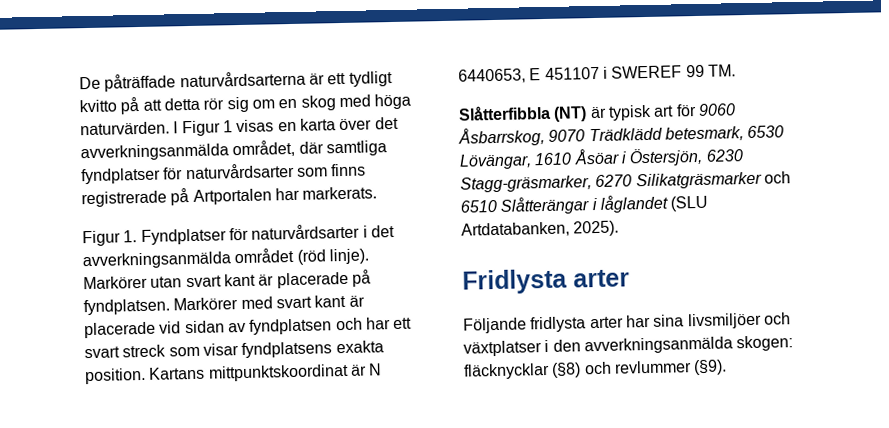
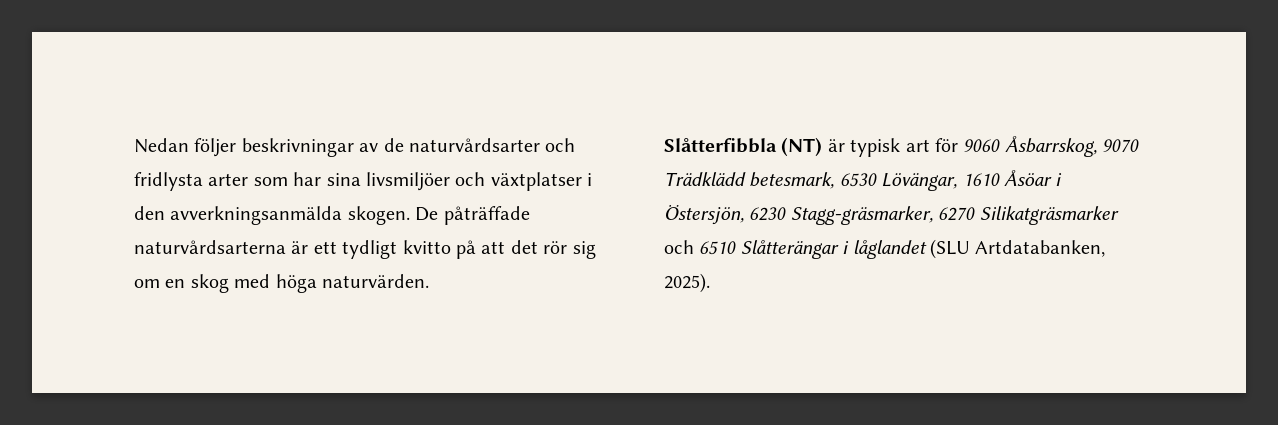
+ Nedan följer beskrivningar av de naturvårdsarter och fridlysta arter som har sina livsmiljöer och växtplatser i den avverkningsanmälda skogen.
- De påträffade naturvårdsarterna är ett tydligt kvitto på att detta rör sig om en skog med höga naturvärden. I Figur 1 visas en karta över det avverkningsanmälda området, där samtliga fyndplatser för naturvårdsarter som finns registrerade på Artportalen har markerats.
- Figur 1. Fyndplatser för naturvårdsarter i det avverkningsanmälda området (röd linje). Markörer utan svart kant är placerade på fyndplatsen. Markörer med svart kant är placerade vid sidan av fyndplatsen och har ett svart streck som visar fyndplatsens exakta position. Kartans mittpunktskoordinat är N 6440653, E 451107 i SWEREF 99 TM.
+ De påträffade naturvårdsarterna är ett tydligt kvitto på att det rör sig om en skog med höga naturvärden.
- Fridlysta arter
- Följande fridlysta arter har sina livsmiljöer och växtplatser i den avverkningsanmälda skogen: fläcknycklar (§8) och revlummer (§9).

